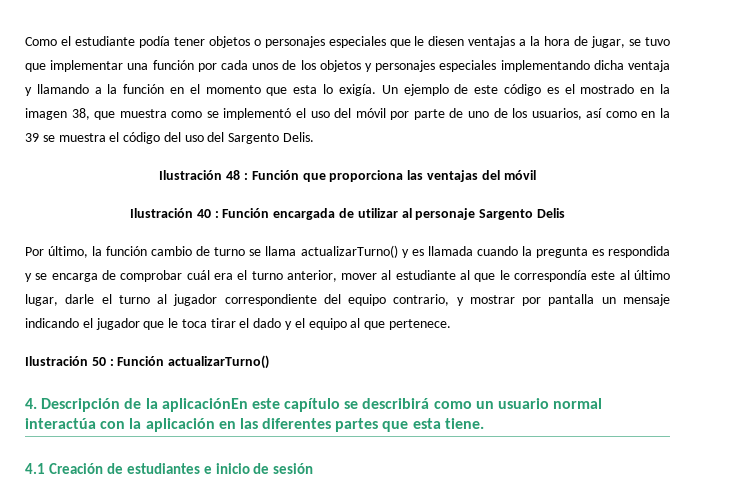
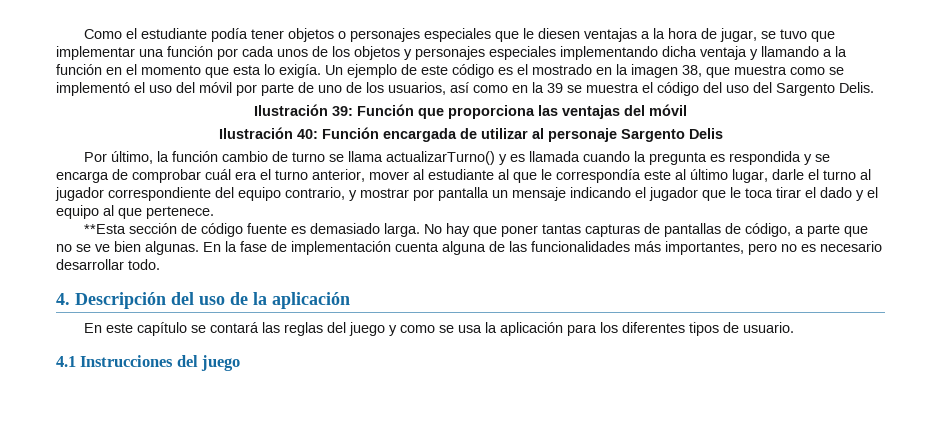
- Ilustración 48 : Función que proporciona las ventajas del móvil
+ Ilustración 39: Función que proporciona las ventajas del móvil
- Ilustración 40 : Función encargada de utilizar al personaje Sargento Delis
+ Ilustración 40: Función encargada de utilizar al personaje Sargento Delis
- Ilustración 50 : Función actualizarTurno()
- 4. Descripción de la aplicaciónEn este capítulo se describirá como un usuario normal interactúa con la aplicación en las diferentes partes que esta tiene.
- 4.1 Creación de estudiantes e inicio de sesión
+ **Esta sección de código fuente es demasiado larga. No hay que poner tantas capturas de pantallas de código, a parte que no se ve bien algunas. En la fase de implementación cuenta alguna de las funcionalidades más importantes, pero no es necesario desarrollar todo.
+ 4. Descripción del uso de la aplicación
+ En este capítulo se contará las reglas del juego y como se usa la aplicación para los diferentes tipos de usuario.
+ 4.1 Instrucciones del juego

